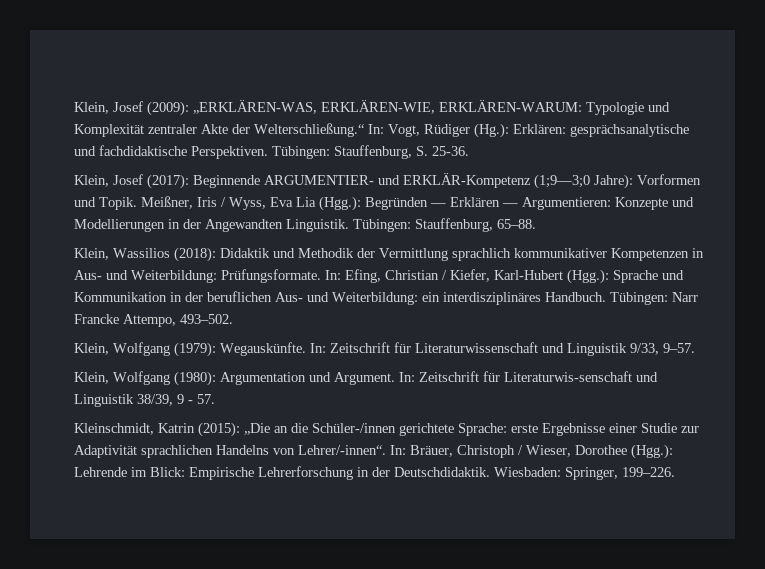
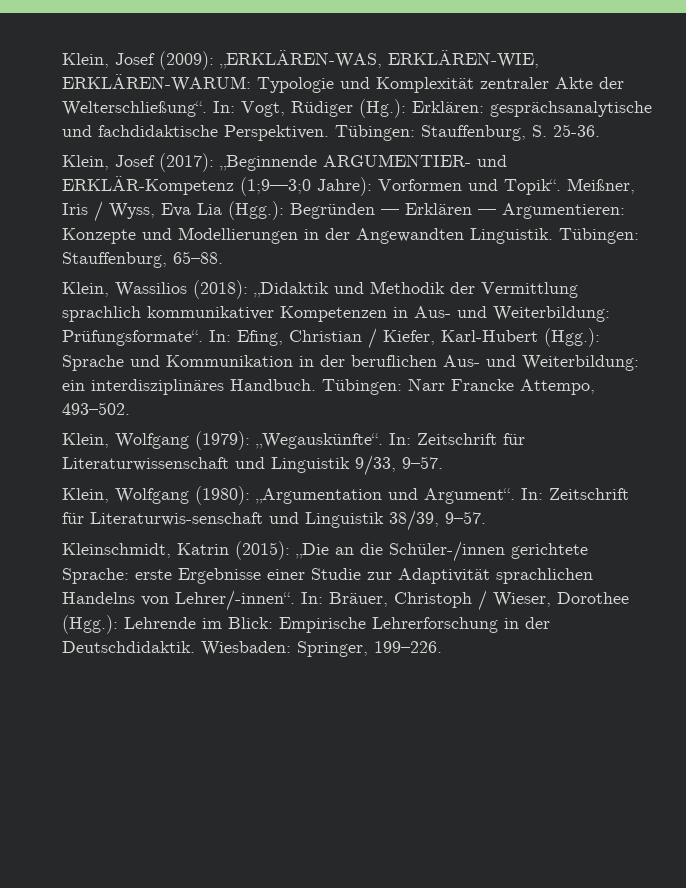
- Klein, Josef (2009): „ERKLÄREN-WAS, ERKLÄREN-WIE, ERKLÄREN-WARUM: Typologie und Komplexität zentraler Akte der Welterschließung.“ In: Vogt, Rüdiger (Hg.): Erklären: gesprächsanalytische und fachdidaktische Perspektiven.
+ Klein, Josef (2009): „ERKLÄREN-WAS, ERKLÄREN-WIE, ERKLÄREN-WARUM: Typologie und Komplexität zentraler Akte der Welterschließung“. In: Vogt, Rüdiger (Hg.): Erklären: gesprächsanalytische und fachdidaktische Perspektiven.
- Klein, Josef (2017): Beginnende ARGUMENTIER- und ERKLÄR-Kompetenz (1;9—3;0 Jahre): Vorformen und Topik.
+ Klein, Josef (2017): „Beginnende ARGUMENTIER- und ERKLÄR-Kompetenz (1;9—3;0 Jahre): Vorformen und Topik“.
- Klein, Wassilios (2018): Didaktik und Methodik der Vermittlung sprachlich kommunikativer Kompetenzen in Aus- und Weiterbildung: Prüfungsformate.
+ Klein, Wassilios (2018): „Didaktik und Methodik der Vermittlung sprachlich kommunikativer Kompetenzen in Aus- und Weiterbildung: Prüfungsformate“.
- Klein, Wolfgang (1979): Wegauskünfte.
+ Klein, Wolfgang (1979): „Wegauskünfte“.
- Klein, Wolfgang (1980): Argumentation und Argument.
+ Klein, Wolfgang (1980): „Argumentation und Argument“.
- In: Zeitschrift für Literaturwis-senschaft und Linguistik 38/39, 9 - 57.
+ In: Zeitschrift für Literaturwis-senschaft und Linguistik 38/39, 9–57.

